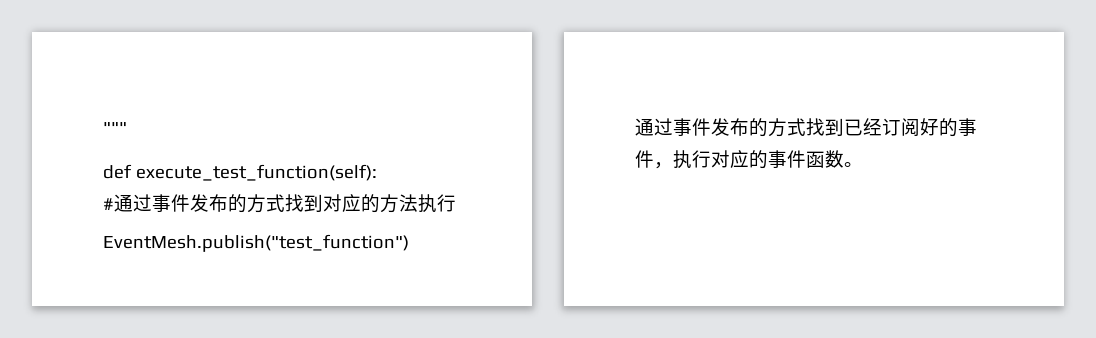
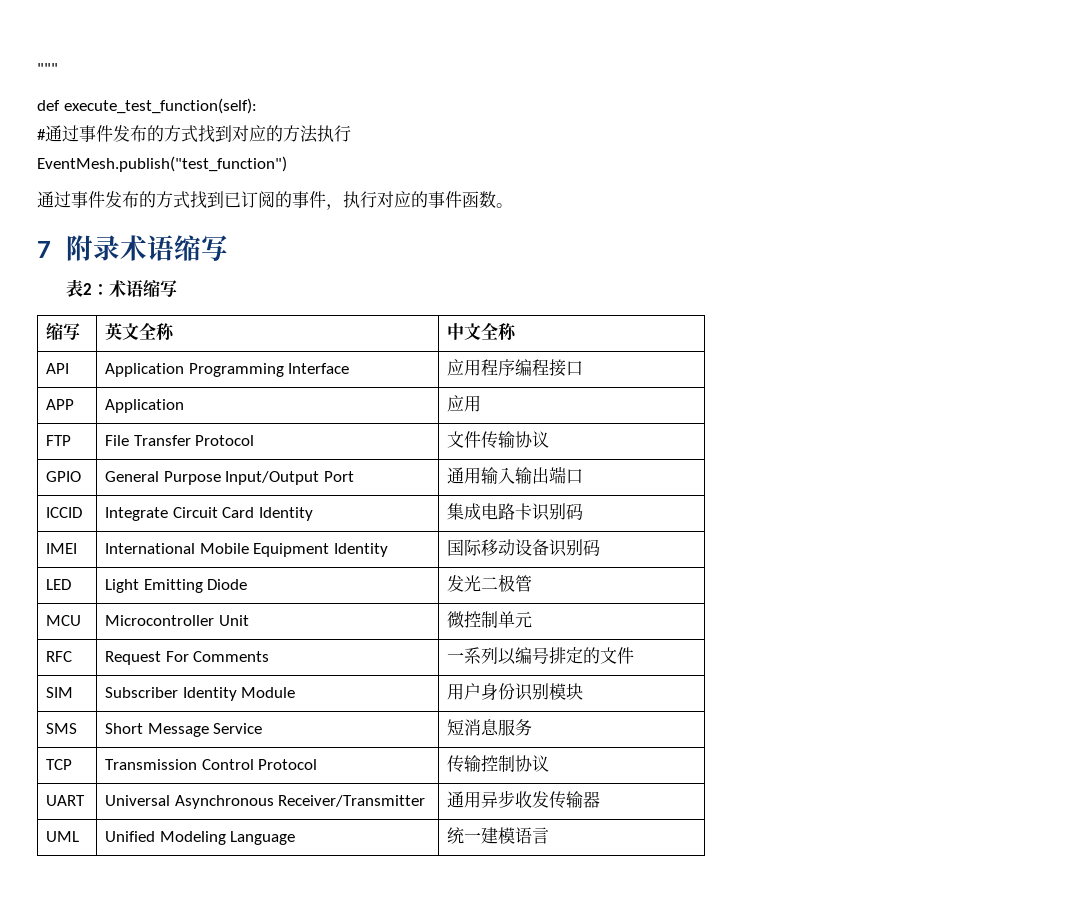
- 通过事件发布的方式找到已经订阅好的事件，执行对应的事件函数。
+ 通过事件发布的方式找到已订阅的事件，执行对应的事件函数。
+ 7附录术语缩写
+ 表2：术语缩写
+ 缩写 | 英文全称 | 中文全称
+ API | Application Programming Interface | 应用程序编程接口
+ APP | Application | 应用
+ FTP | File Transfer Protocol | 文件传输协议
+ GPIO | General Purpose Input/Output Port | 通用输入输出端口
+ ICCID | Integrate Circuit Card Identity | 集成电路卡识别码
+ IMEI | International Mobile Equipment Identity | 国际移动设备识别码
+ LED | Light Emitting Diode | 发光二极管
+ MCU | Microcontroller Unit | 微控制单元
+ RFC | Request For Comments | 一系列以编号排定的文件
+ SIM | Subscriber Identity Module | 用户身份识别模块
+ SMS | Short Message Service | 短消息服务
+ TCP | Transmission Control Protocol | 传输控制协议
+ UART | Universal Asynchronous Receiver/Transmitter | 通用异步收发传输器
+ UML | Unified Modeling Language | 统一建模语言

